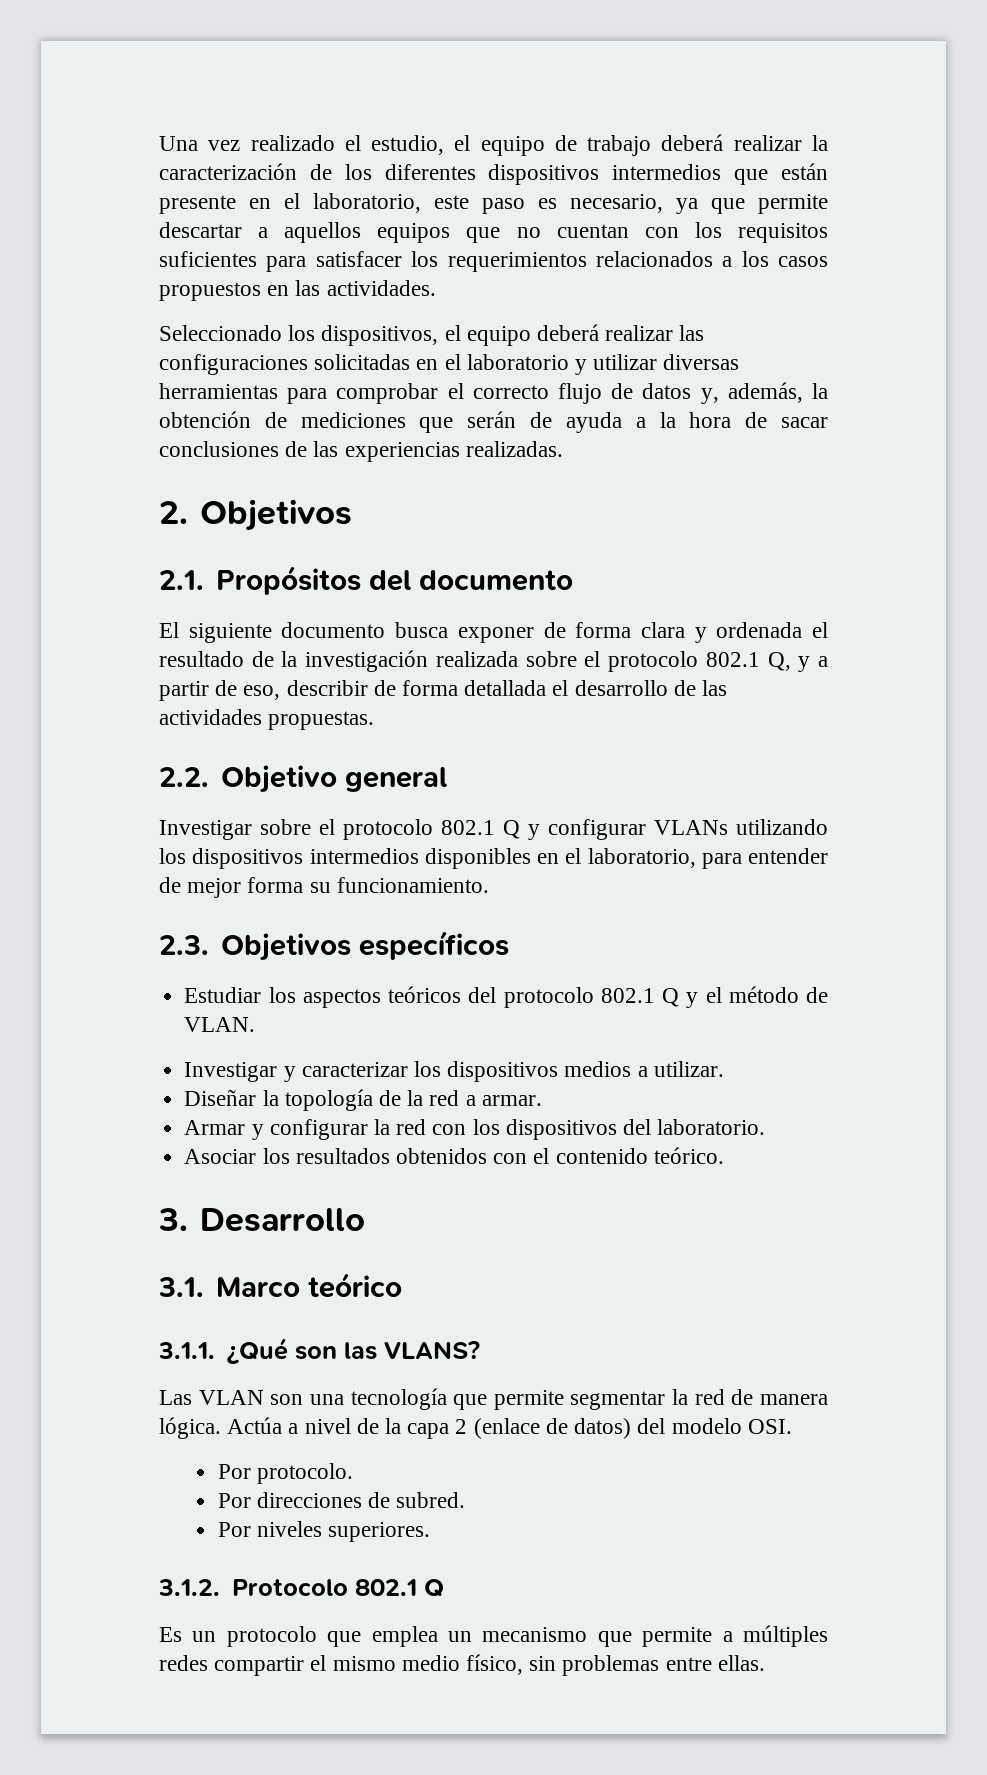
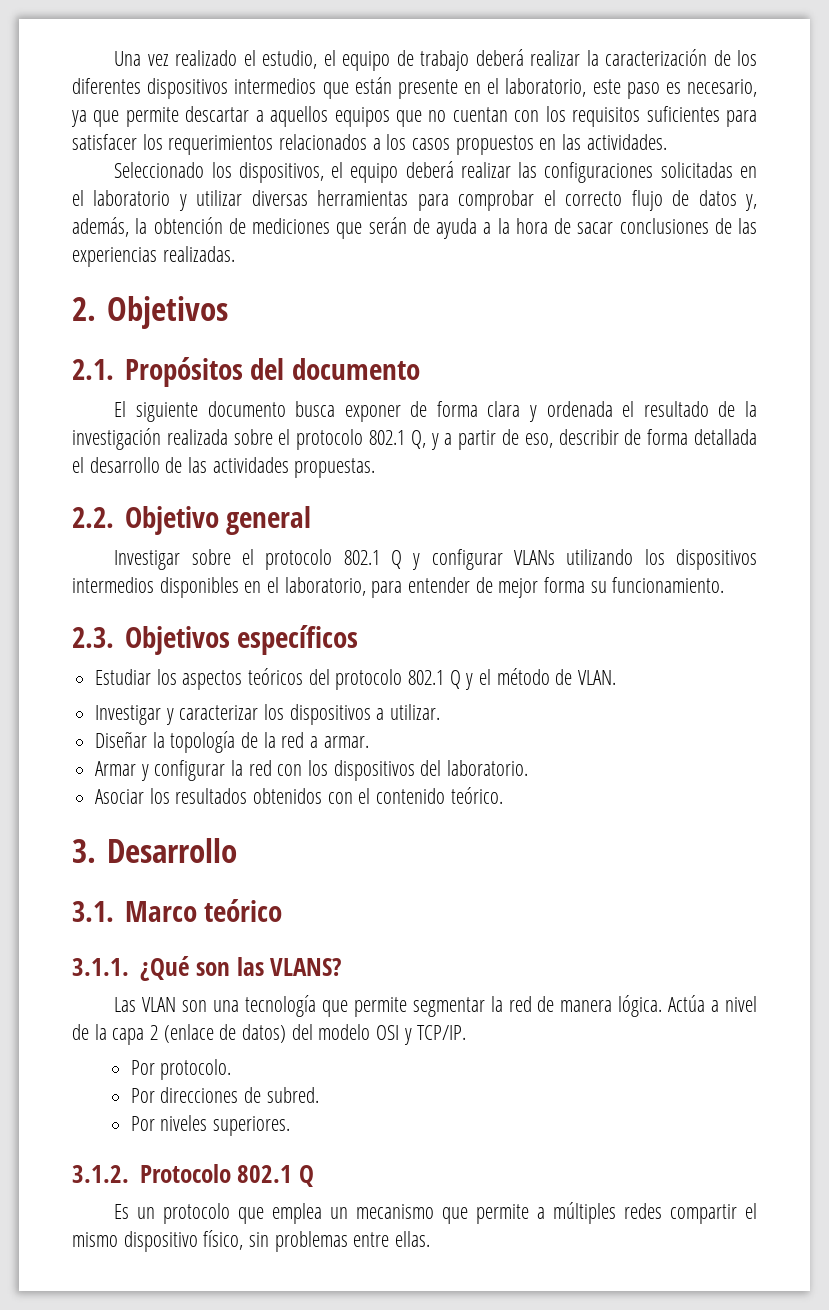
- Investigar y caracterizar los dispositivos medios a utilizar.
+ Investigar y caracterizar los dispositivos a utilizar.
- Actúa a nivel de la capa 2 (enlace de datos) del modelo OSI.
+ Actúa a nivel de la capa 2 (enlace de datos) del modelo OSI y TCP/IP.
- Es un protocolo que emplea un mecanismo que permite a múltiples redes compartir el mismo medio físico, sin problemas entre ellas.
+ Es un protocolo que emplea un mecanismo que permite a múltiples redes compartir el mismo dispositivo físico, sin problemas entre ellas.

